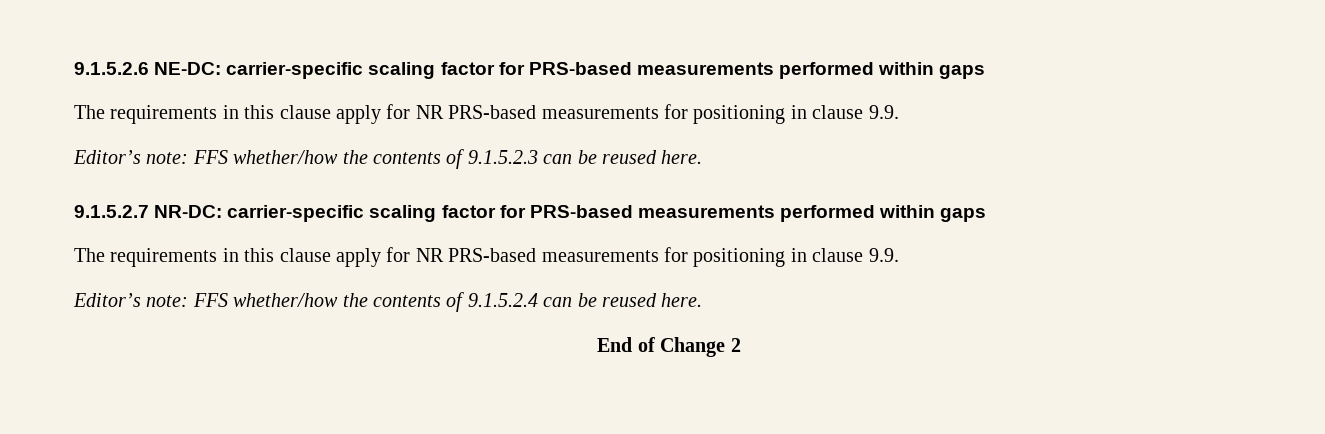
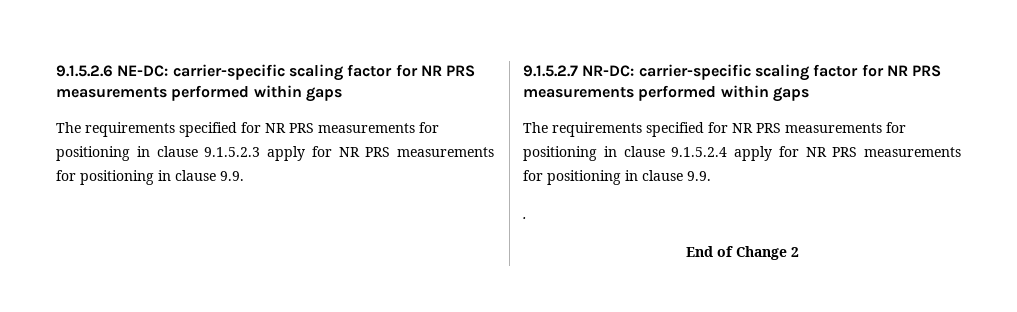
- 9.1.5.2.6 NE-DC: carrier-specific scaling factor for PRS-based measurements performed within gaps
- The requirements in this clause apply for NR PRS-based measurements for positioning in clause 9.9.
- Editor’s note: FFS whether/how the contents of 9.1.5.2.3 can be reused here.
+ 9.1.5.2.6 NE-DC: carrier-specific scaling factor for NR PRS measurements performed within gaps
+ The requirements specified for NR PRS measurements for positioning in clause 9.1.5.2.3 apply for NR PRS measurements for positioning in clause 9.9.
- 9.1.5.2.7 NR-DC: carrier-specific scaling factor for PRS-based measurements performed within gaps
- The requirements in this clause apply for NR PRS-based measurements for positioning in clause 9.9.
- Editor’s note: FFS whether/how the contents of 9.1.5.2.4 can be reused here.
+ 9.1.5.2.7 NR-DC: carrier-specific scaling factor for NR PRS measurements performed within gaps
+ The requirements specified for NR PRS measurements for positioning in clause 9.1.5.2.4 apply for NR PRS measurements for positioning in clause 9.9.
+ .

